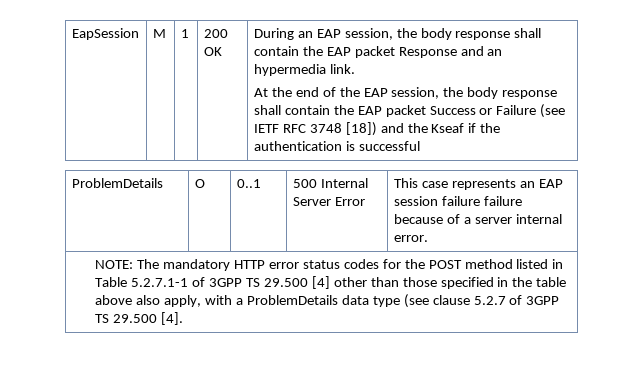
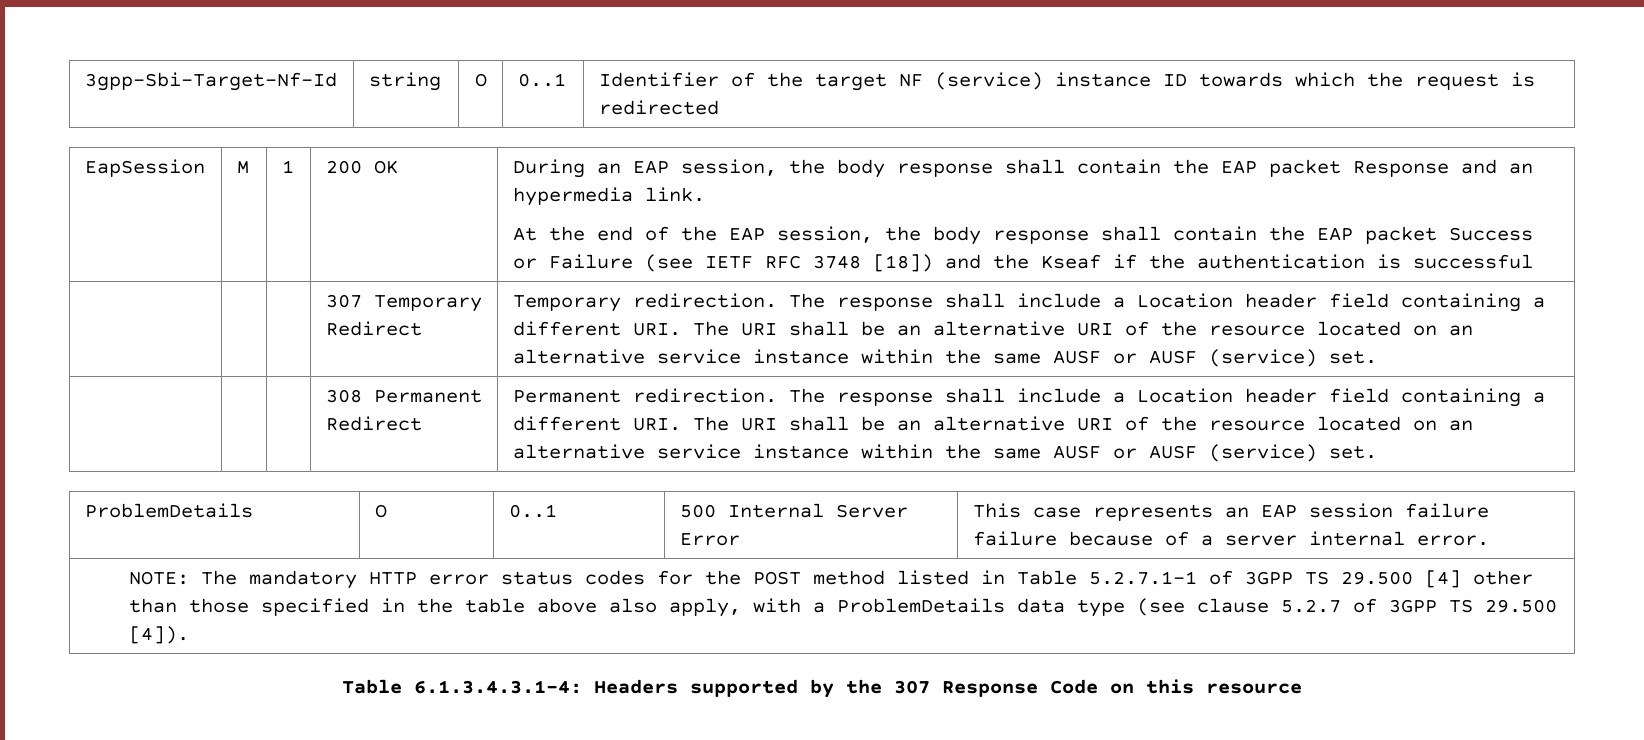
+ 3gpp-Sbi-Target-Nf-Id | string | O | 0..1 | Identifier of the target NF (service) instance ID towards which the request is redirected
+ 307 Temporary Redirect | Temporary redirection. The response shall include a Location header field containing a different URI. The URI shall be an alternative URI of the resource located on an alternative service instance within the same AUSF or AUSF (service) set.
+ | | | 308 Permanent Redirect | Permanent redirection. The response shall include a Location header field containing a different URI. The URI shall be an alternative URI of the resource located on an alternative service instance within the same AUSF or AUSF (service) set.
- NOTE: The mandatory HTTP error status codes for the POST method listed in Table 5.2.7.1-1 of 3GPP TS 29.500 [4] other than those specified in the table above also apply, with a ProblemDetails data type (see clause 5.2.7 of 3GPP TS 29.500 [4].
+ NOTE: The mandatory HTTP error status codes for the POST method listed in Table 5.2.7.1-1 of 3GPP TS 29.500 [4] other than those specified in the table above also apply, with a ProblemDetails data type (see clause 5.2.7 of 3GPP TS 29.500 [4]).
+ Table 6.1.3.4.3.1-4: Headers supported by the 307 Response Code on this resource

